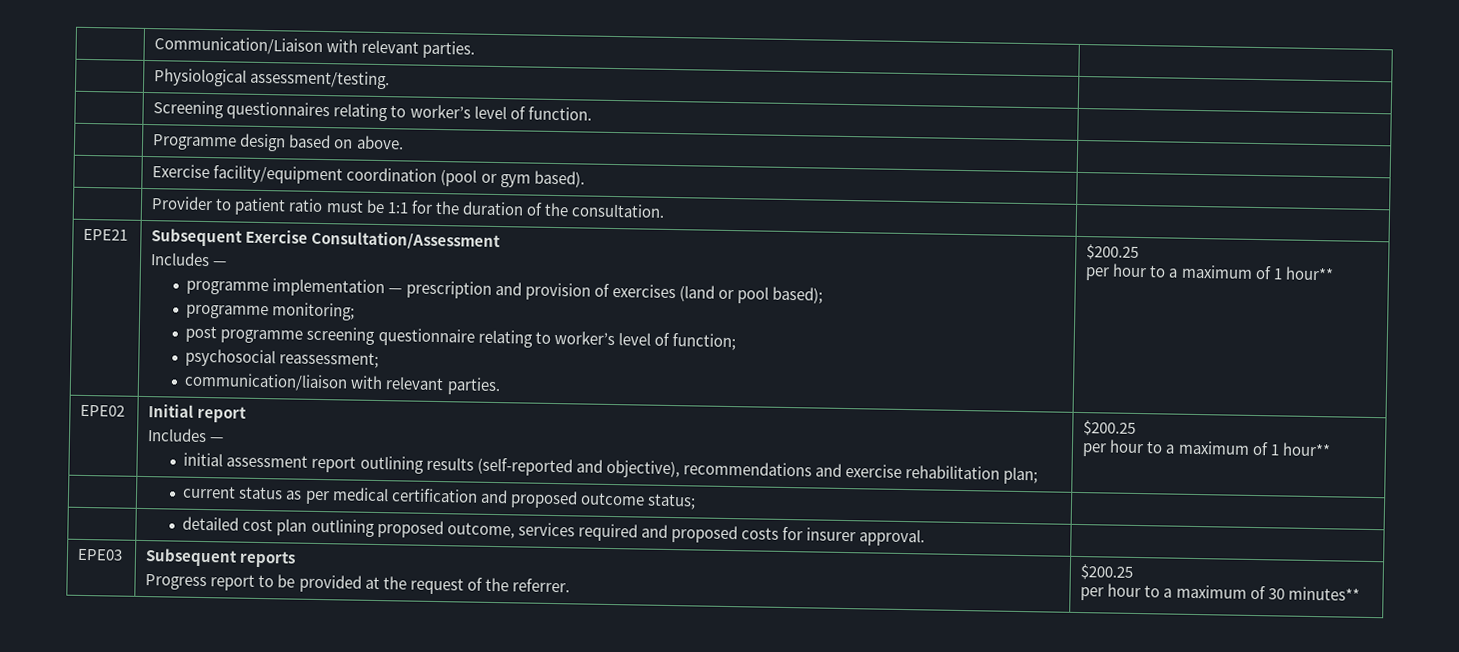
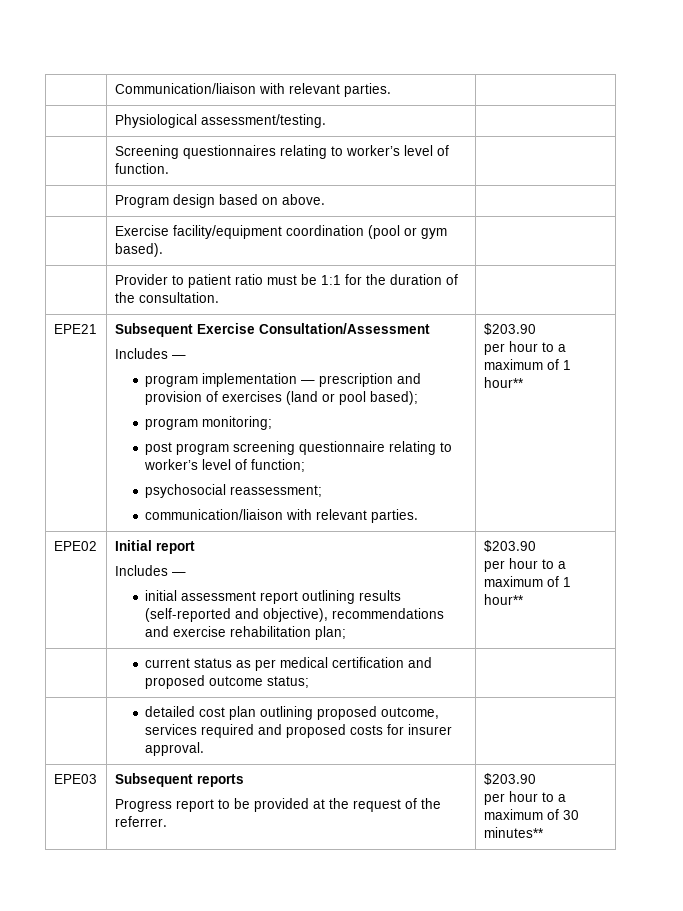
- | Communication/Liaison with relevant parties. |
+ | Communication/liaison with relevant parties. |
- | Programme design based on above. |
+ | Program design based on above. |
- programme implementation — prescription and provision of exercises (land or pool based);
+ program implementation — prescription and provision of exercises (land or pool based);
- programme monitoring;
+ program monitoring;
- post programme screening questionnaire relating to worker’s level of function;
+ post program screening questionnaire relating to worker’s level of function;
- communication/liaison with relevant parties. | $200.25
+ communication/liaison with relevant parties. | $203.90
  EPE02 | Initial report
  Includes —
- initial assessment report outlining results (self-reported and objective), recommendations and exercise rehabilitation plan; | $200.25
+ initial assessment report outlining results (self-reported and objective), recommendations and exercise rehabilitation plan; | $203.90
  EPE03 | Subsequent reports
- Progress report to be provided at the request of the referrer. | $200.25
+ Progress report to be provided at the request of the referrer. | $203.90

